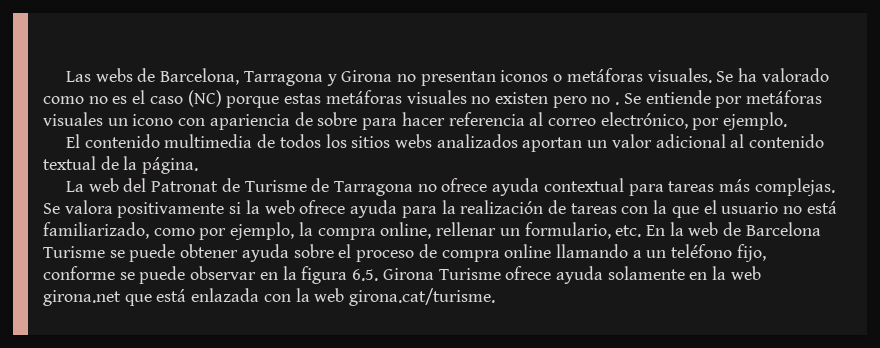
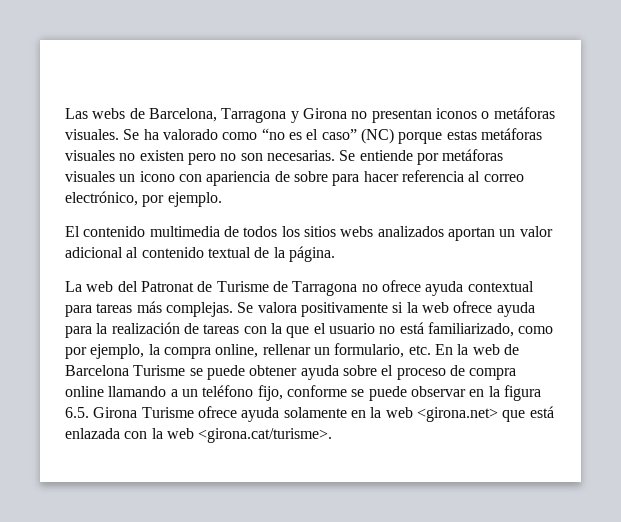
- Se ha valorado como no es el caso (NC) porque estas metáforas visuales no existen pero no .
+ Se ha valorado como “no es el caso” (NC) porque estas metáforas visuales no existen pero no son necesarias.
- Se valora positivamente si la web ofrece ayuda para la realización de tareas con la que el usuario no está familiarizado, como por ejemplo, la compra online, rellenar un formulario, etc. En la web de Barcelona Turisme se puede obtener ayuda sobre el proceso de compra online llamando a un teléfono fijo, conforme se puede observar en la figura 6.5. Girona Turisme ofrece ayuda solamente en la web girona.net que está enlazada con la web girona.cat/turisme.
+ Se valora positivamente si la web ofrece ayuda para la realización de tareas con la que el usuario no está familiarizado, como por ejemplo, la compra online, rellenar un formulario, etc. En la web de Barcelona Turisme se puede obtener ayuda sobre el proceso de compra online llamando a un teléfono fijo, conforme se puede observar en la figura 6.5. Girona Turisme ofrece ayuda solamente en la web <girona.net> que está enlazada con la web <girona.cat/turisme>.

